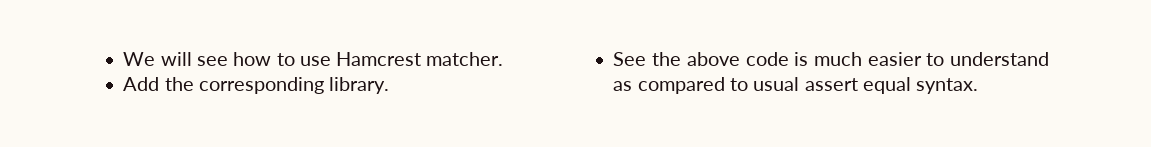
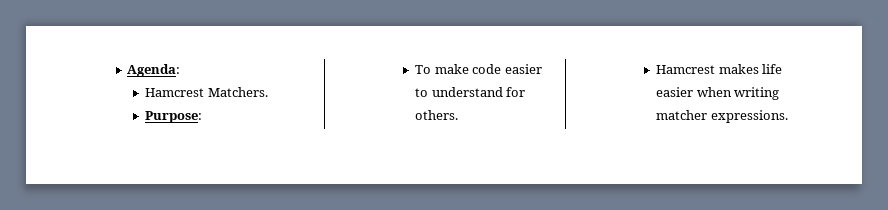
- We will see how to use Hamcrest matcher.
- Add the corresponding library.
- See the above code is much easier to understand as compared to usual assert equal syntax.
+ Agenda:
+ Hamcrest Matchers.
+ Purpose:
+ To make code easier to understand for others.
+ Hamcrest makes life easier when writing matcher expressions.

